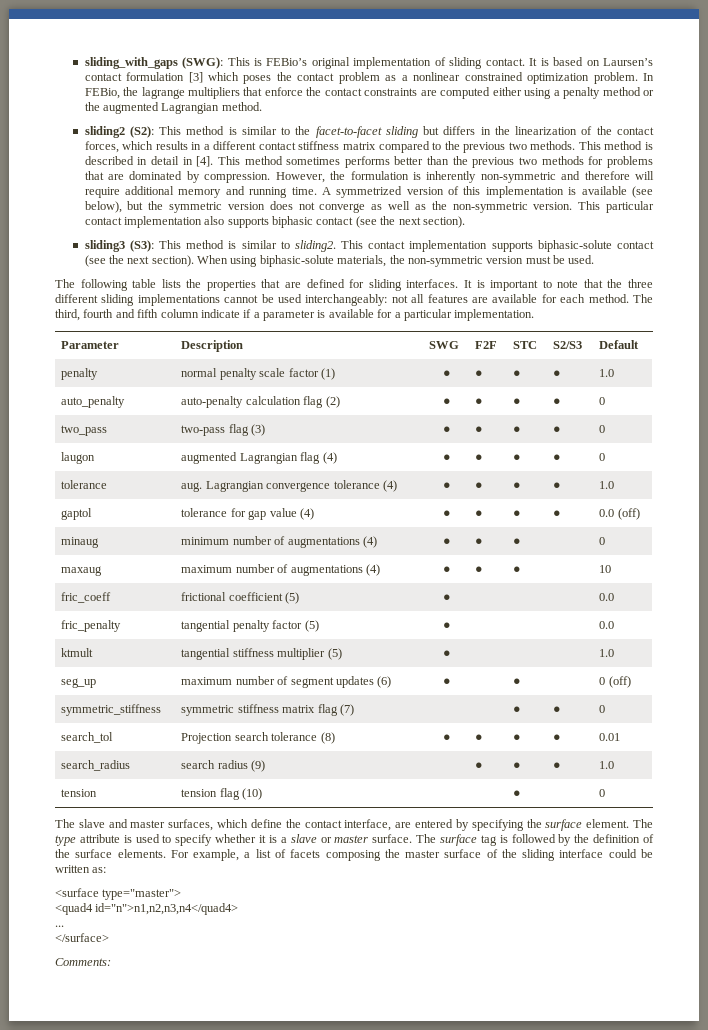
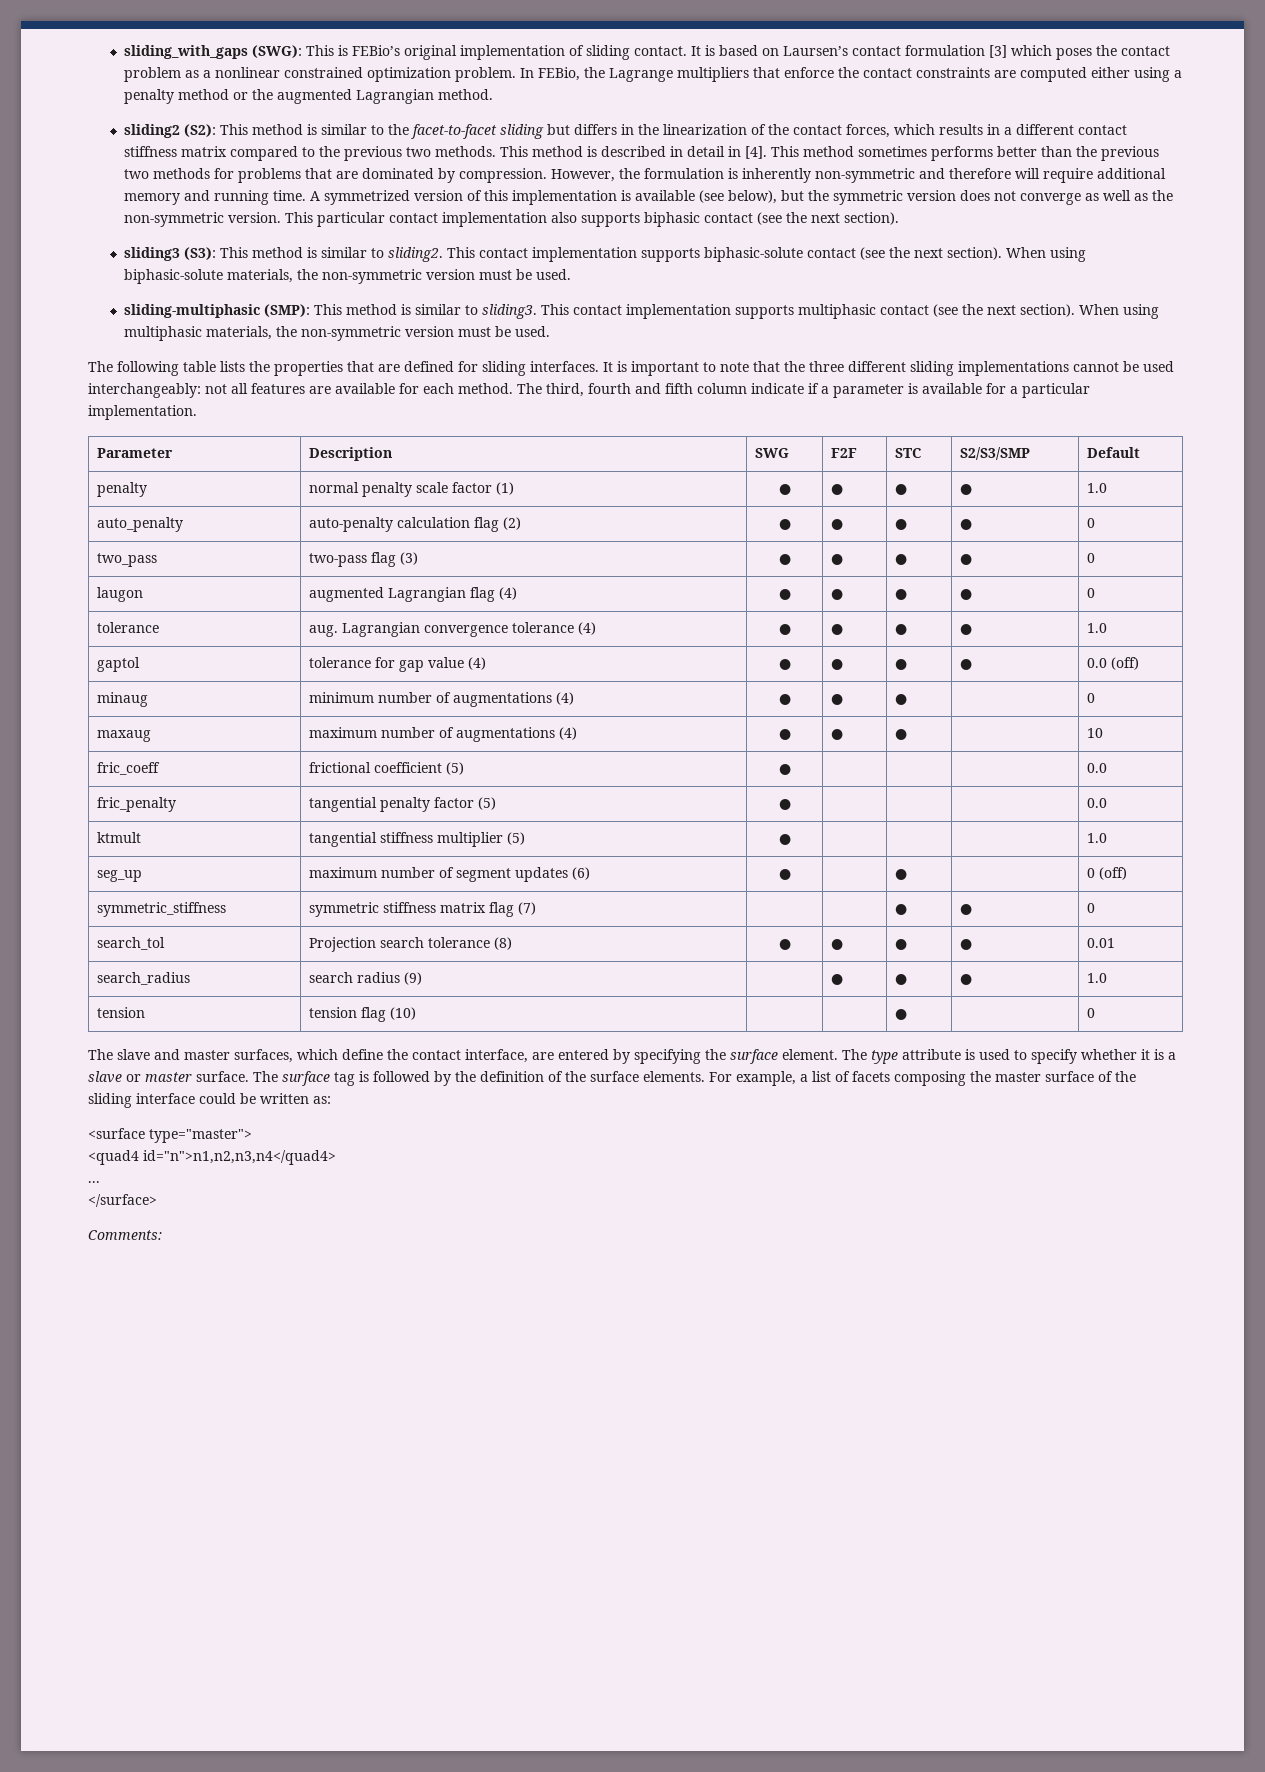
- In FEBio, the lagrange multipliers that enforce the contact constraints are computed either using a penalty method or the augmented Lagrangian method.
+ In FEBio, the Lagrange multipliers that enforce the contact constraints are computed either using a penalty method or the augmented Lagrangian method.
+ sliding-multiphasic (SMP): This method is similar to sliding3. This contact implementation supports multiphasic contact (see the next section). When using multiphasic materials, the non-symmetric version must be used.
- Parameter | Description | SWG | F2F | STC | S2/S3 | Default
+ Parameter | Description | SWG | F2F | STC | S2/S3/SMP | Default

